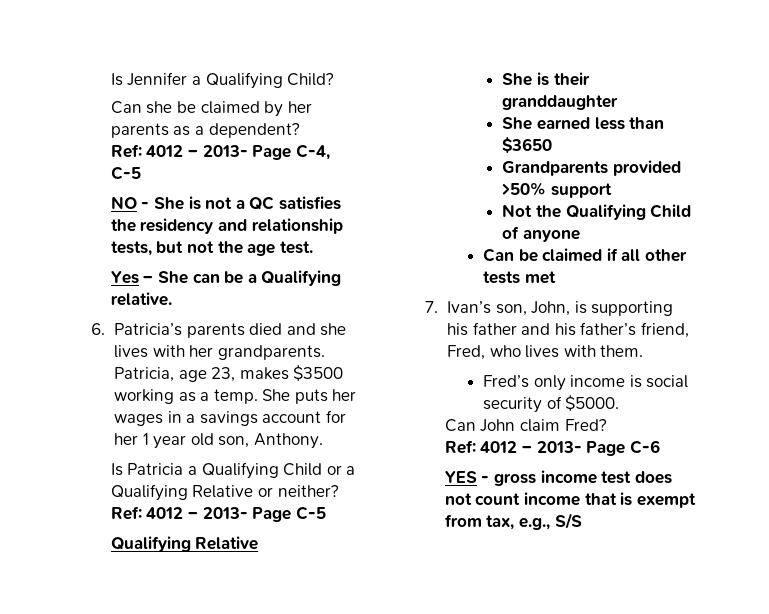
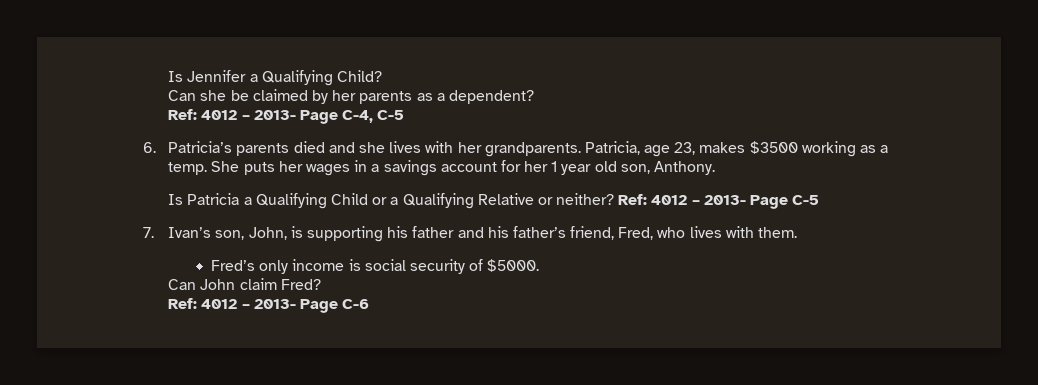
- NO - She is not a QC satisfies the residency and relationship tests, but not the age test.
- Yes – She can be a Qualifying relative.
  Ref: 4012 – 2013- Page C-5
- Qualifying Relative
- She is their granddaughter
- She earned less than $3650
- Grandparents provided >50% support
- Not the Qualifying Child of anyone
- Can be claimed if all other tests met
- YES - gross income test does not count income that is exempt from tax, e.g., S/S

